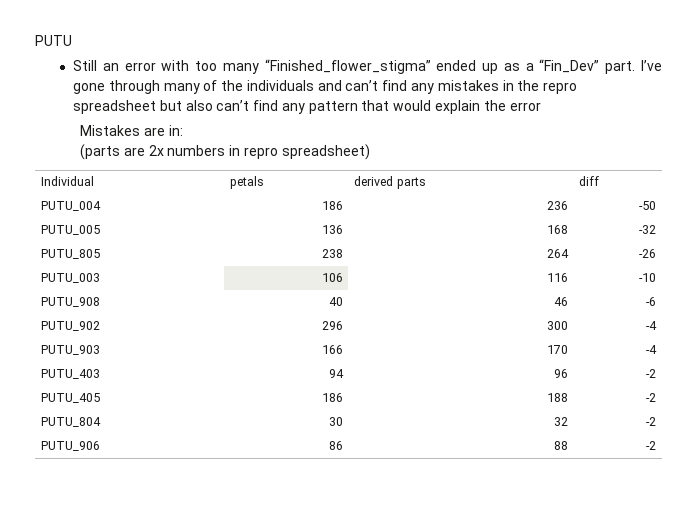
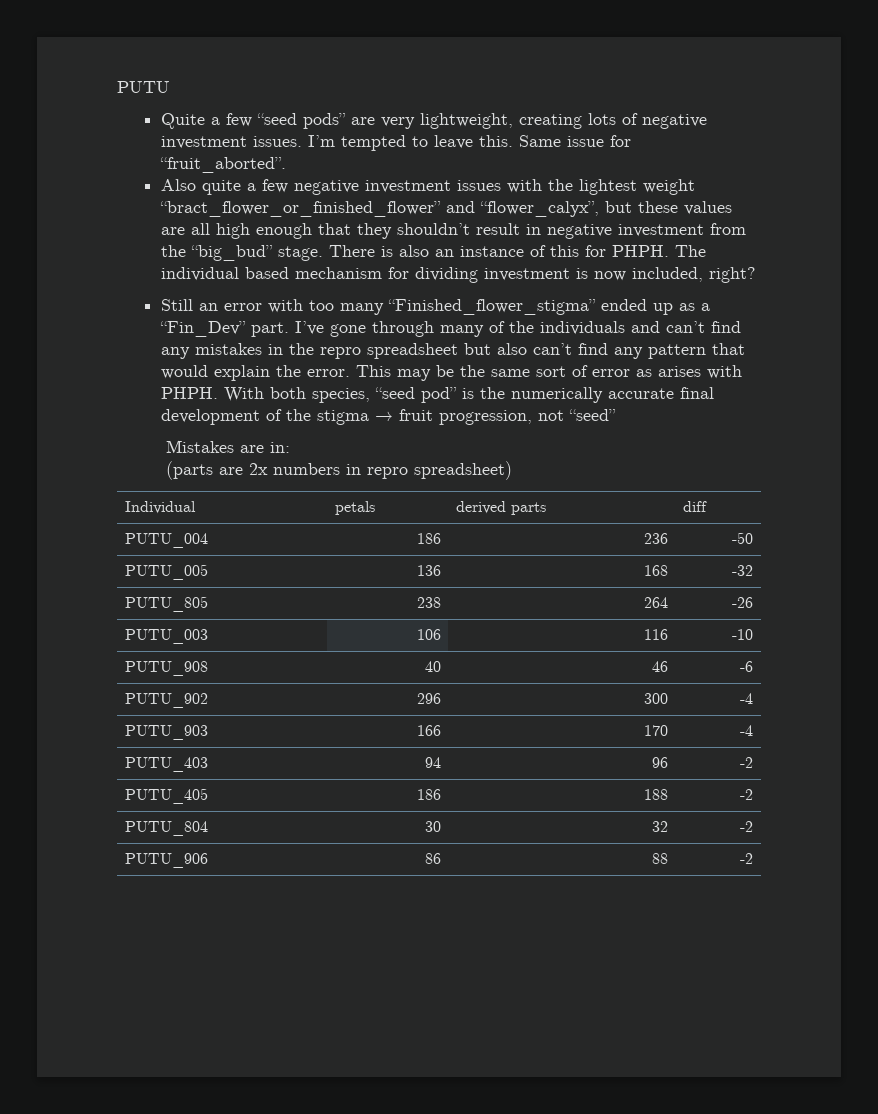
+ Quite a few “seed pods” are very lightweight, creating lots of negative investment issues. I’m tempted to leave this. Same issue for “fruit_aborted”.
+ Also quite a few negative investment issues with the lightest weight “bract_flower_or_finished_flower” and “flower_calyx”, but these values are all high enough that they shouldn’t result in negative investment from the “big_bud” stage. There is also an instance of this for PHPH. The individual based mechanism for dividing investment is now included, right?
- I’ve gone through many of the individuals and can’t find any mistakes in the repro spreadsheet but also can’t find any pattern that would explain the error
+ I’ve gone through many of the individuals and can’t find any mistakes in the repro spreadsheet but also can’t find any pattern that would explain the error. This may be the same sort of error as arises with PHPH. With both species, “seed pod” is the numerically accurate final development of the stigma → fruit progression, not “seed”

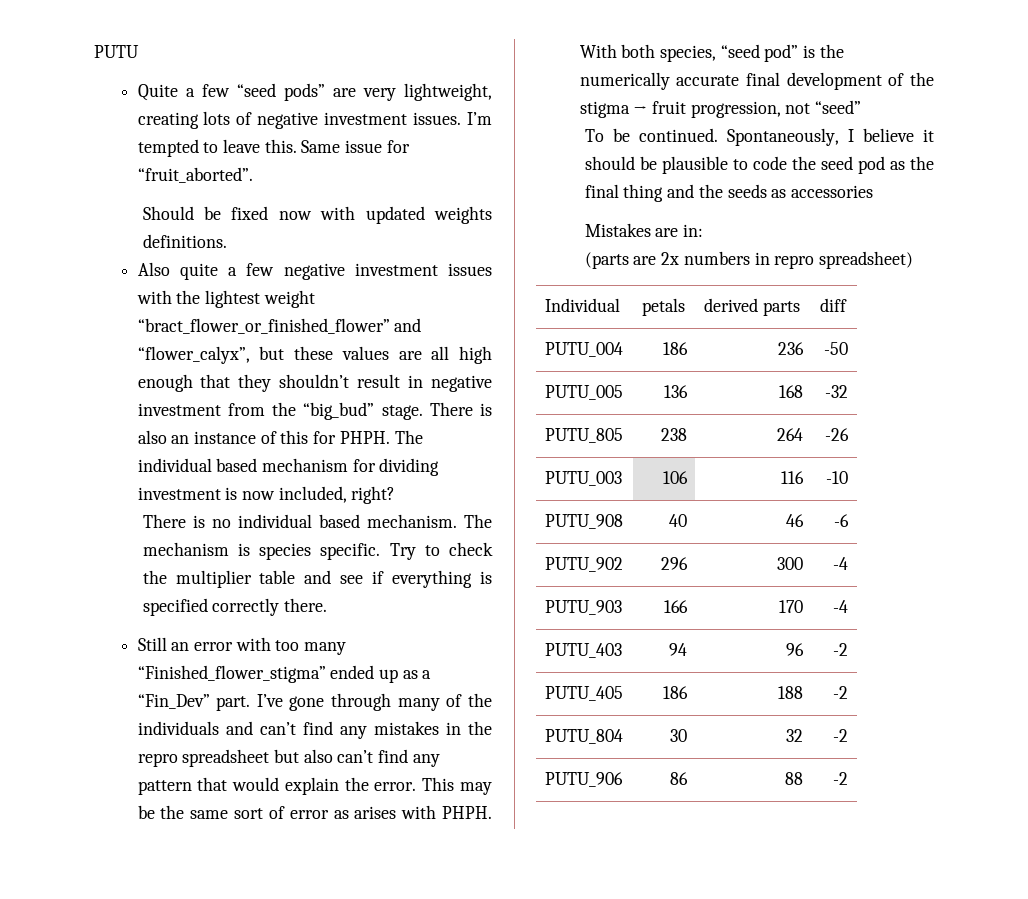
+ Should be fixed now with updated weights definitions.
+ There is no individual based mechanism. The mechanism is species specific. Try to check the multiplier table and see if everything is specified correctly there.
+ To be continued. Spontaneously, I believe it should be plausible to code the seed pod as the final thing and the seeds as accessories

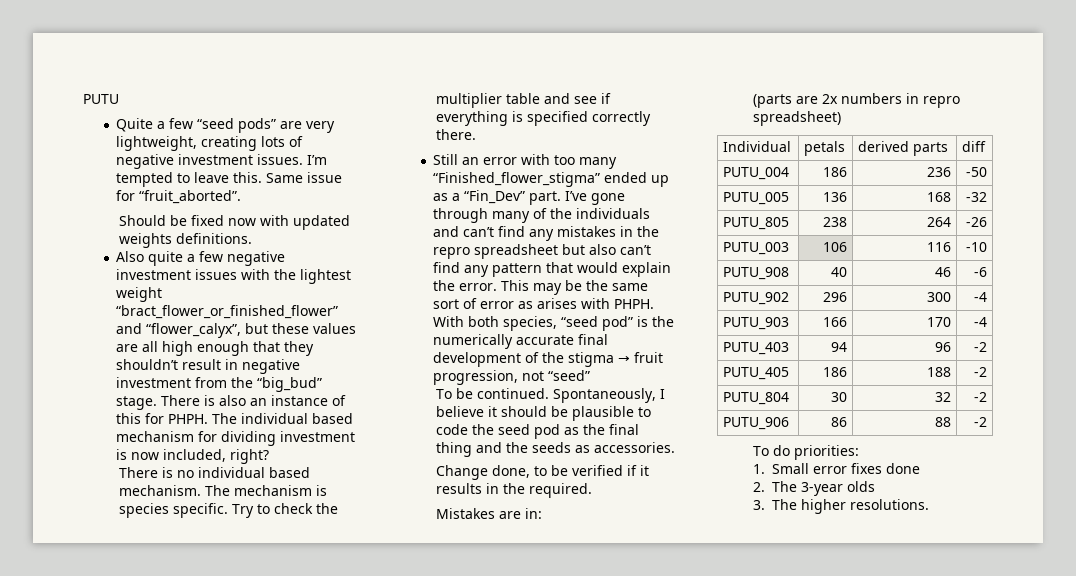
- Spontaneously, I believe it should be plausible to code the seed pod as the final thing and the seeds as accessories
+ Spontaneously, I believe it should be plausible to code the seed pod as the final thing and the seeds as accessories.
+ Change done, to be verified if it results in the required.
+ To do priorities:
+ 1. Small error fixes done
+ 2. The 3-year olds
+ 3. The higher resolutions.

